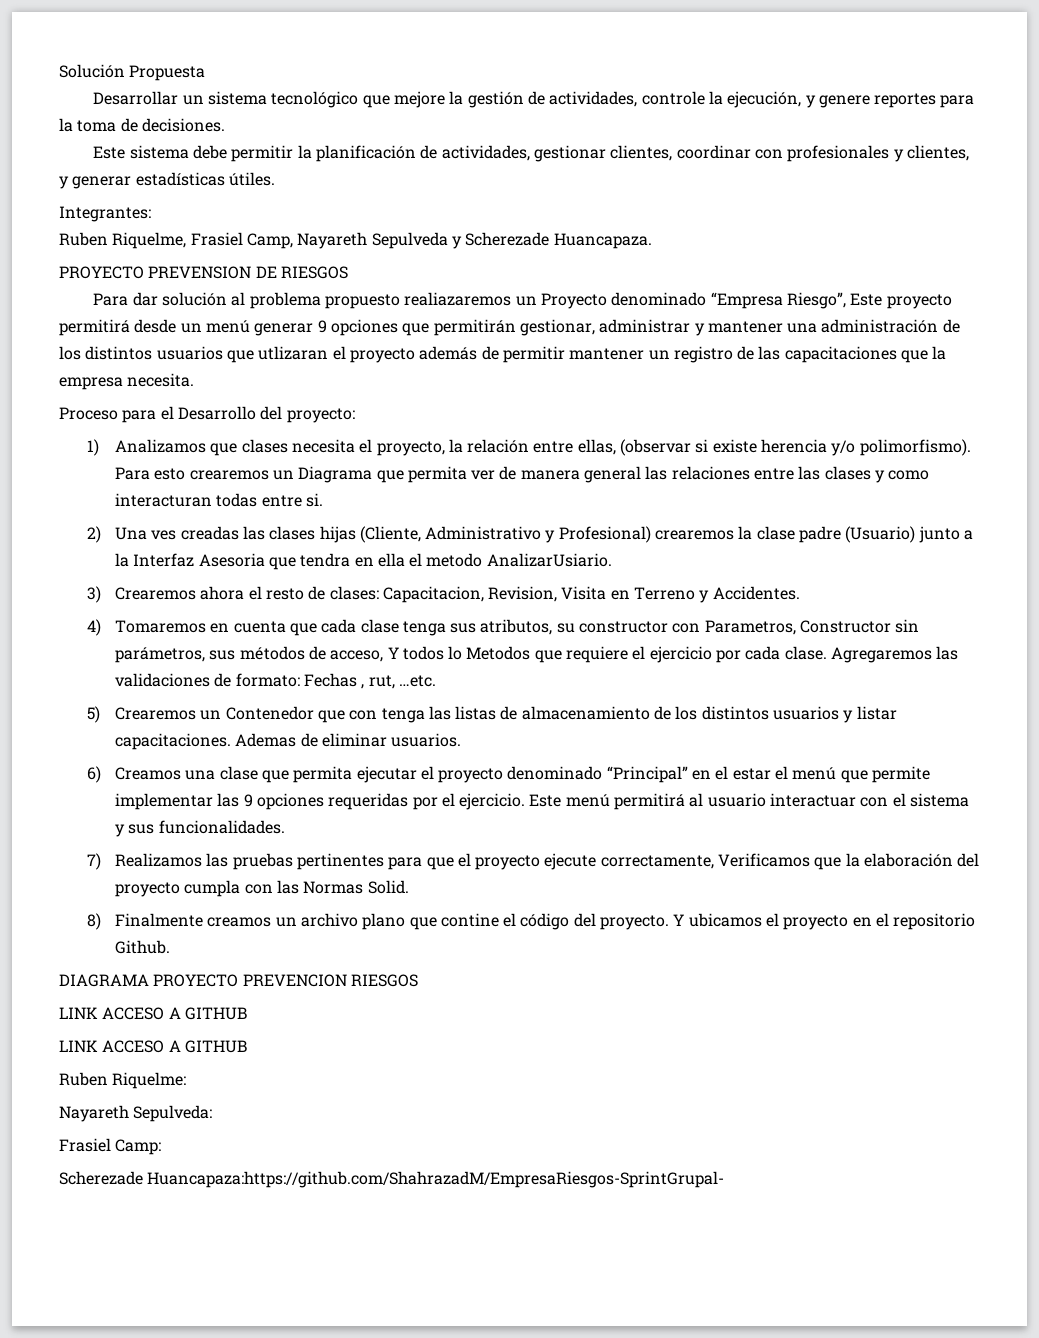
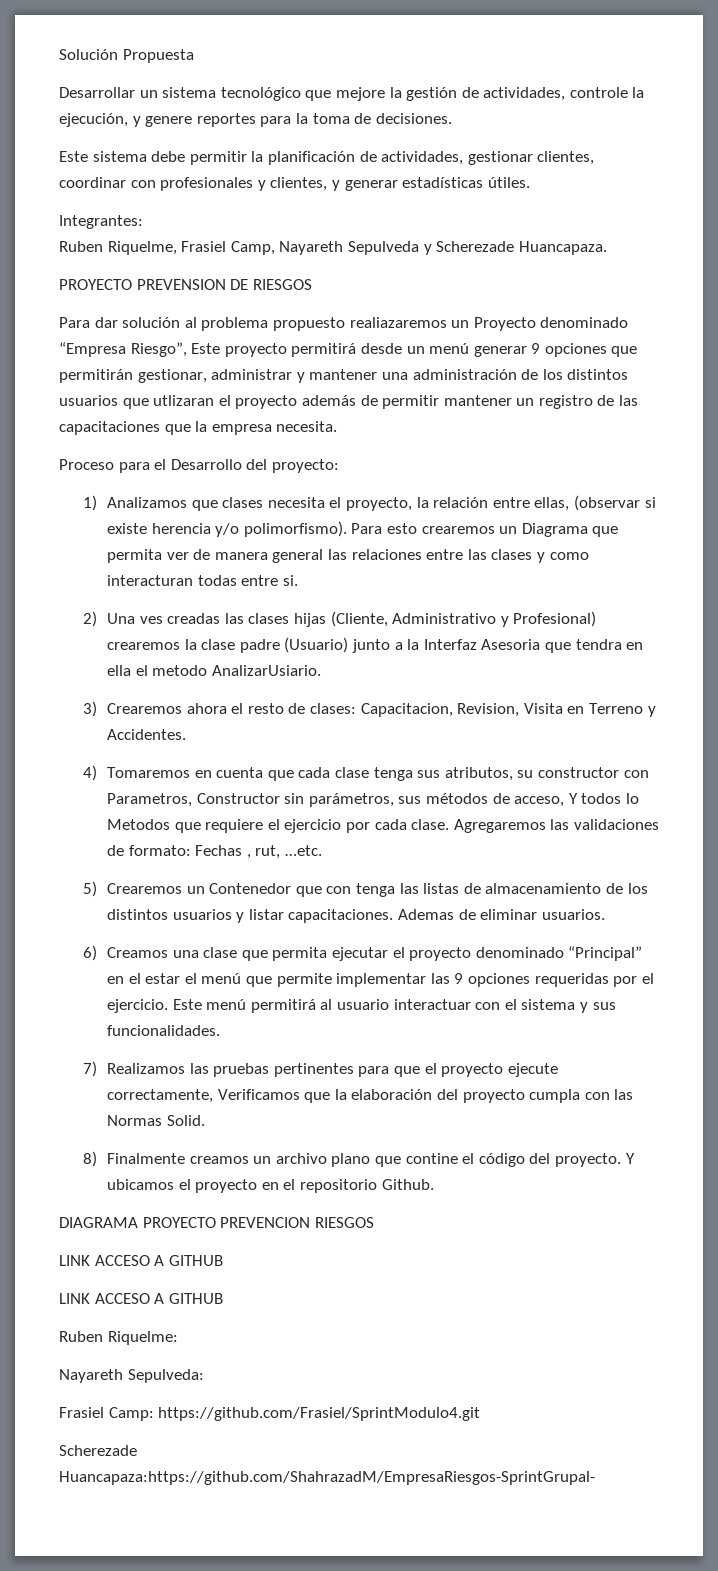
- Frasiel Camp:
+ Frasiel Camp: https://github.com/Frasiel/SprintModulo4.git

